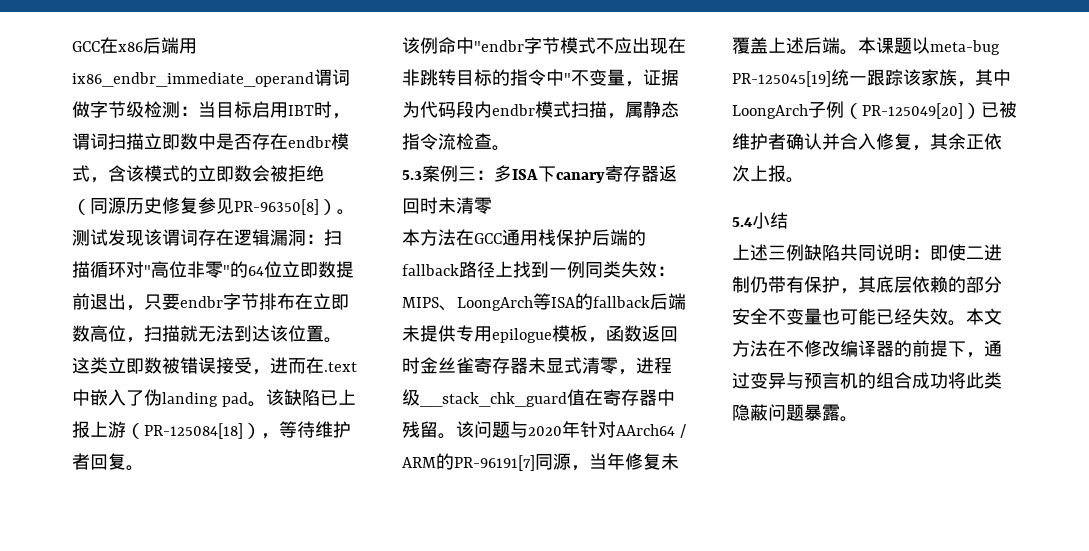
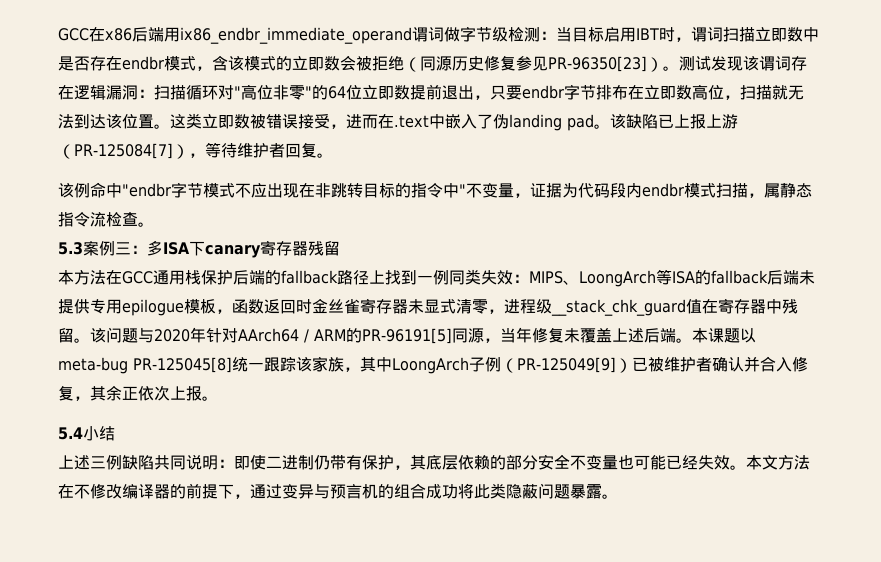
- GCC在x86后端用ix86_endbr_immediate_operand谓词做字节级检测：当目标启用IBT时，谓词扫描立即数中是否存在endbr模式，含该模式的立即数会被拒绝（同源历史修复参见PR-96350[8]）。
+ GCC在x86后端用ix86_endbr_immediate_operand谓词做字节级检测：当目标启用IBT时，谓词扫描立即数中是否存在endbr模式，含该模式的立即数会被拒绝（同源历史修复参见PR-96350[23]）。
- 该缺陷已上报上游（PR-125084[18]），等待维护者回复。
+ 该缺陷已上报上游（PR-125084[7]），等待维护者回复。
- 5.3案例三：多ISA下canary寄存器返回时未清零
+ 5.3案例三：多ISA下canary寄存器残留
- 该问题与2020年针对AArch64 / ARM的PR-96191[7]同源，当年修复未覆盖上述后端。
+ 该问题与2020年针对AArch64 / ARM的PR-96191[5]同源，当年修复未覆盖上述后端。
- 本课题以meta-bug PR-125045[19]统一跟踪该家族，其中LoongArch子例（PR-125049[20]）已被维护者确认并合入修复，其余正依次上报。
+ 本课题以meta-bug PR-125045[8]统一跟踪该家族，其中LoongArch子例（PR-125049[9]）已被维护者确认并合入修复，其余正依次上报。

